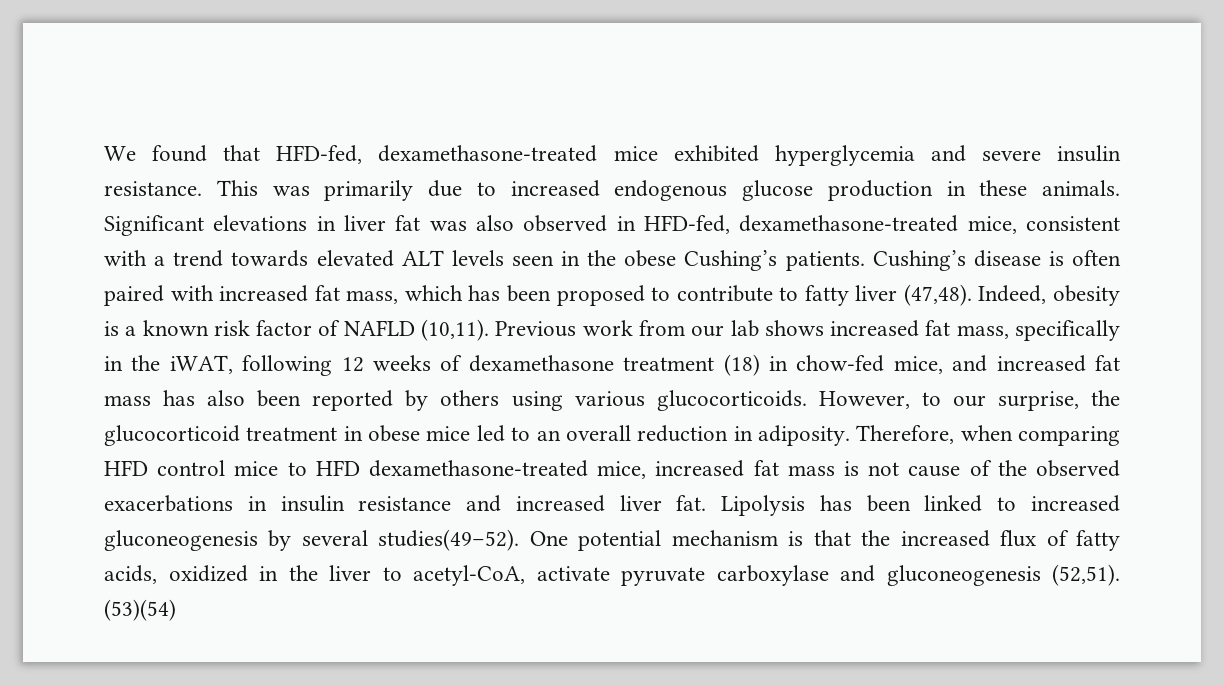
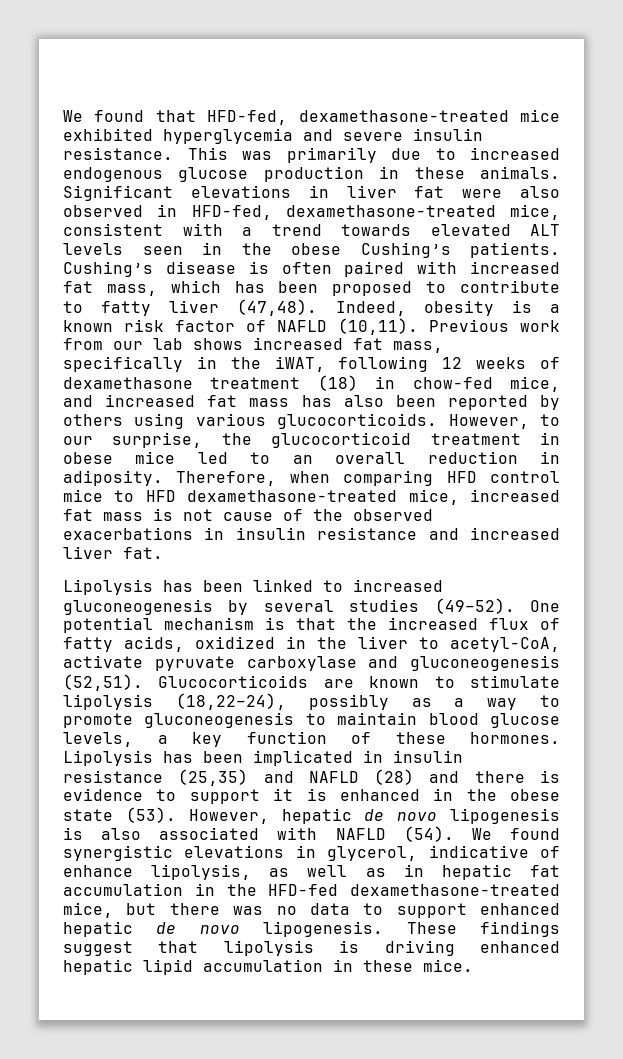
- Significant elevations in liver fat was also observed in HFD-fed, dexamethasone-treated mice, consistent with a trend towards elevated ALT levels seen in the obese Cushing’s patients.
+ Significant elevations in liver fat were also observed in HFD-fed, dexamethasone-treated mice, consistent with a trend towards elevated ALT levels seen in the obese Cushing’s patients.
- Therefore, when comparing HFD control mice to HFD dexamethasone-treated mice, increased fat mass is not cause of the observed exacerbations in insulin resistance and increased liver fat. Lipolysis has been linked to increased gluconeogenesis by several studies(49–52).
+ Therefore, when comparing HFD control mice to HFD dexamethasone-treated mice, increased fat mass is not cause of the observed exacerbations in insulin resistance and increased liver fat.
+ Lipolysis has been linked to increased gluconeogenesis by several studies (49–52).
- (53)(54)
+ Glucocorticoids are known to stimulate lipolysis (18,22–24), possibly as a way to promote gluconeogenesis to maintain blood glucose levels, a key function of these hormones. Lipolysis has been implicated in insulin resistance (25,35) and NAFLD (28) and there is evidence to support it is enhanced in the obese state (53). However, hepatic de novo lipogenesis is also associated with NAFLD (54). We found synergistic elevations in glycerol, indicative of enhance lipolysis, as well as in hepatic fat accumulation in the HFD-fed dexamethasone-treated mice, but there was no data to support enhanced hepatic de novo lipogenesis. These findings suggest that lipolysis is driving enhanced hepatic lipid accumulation in these mice.

